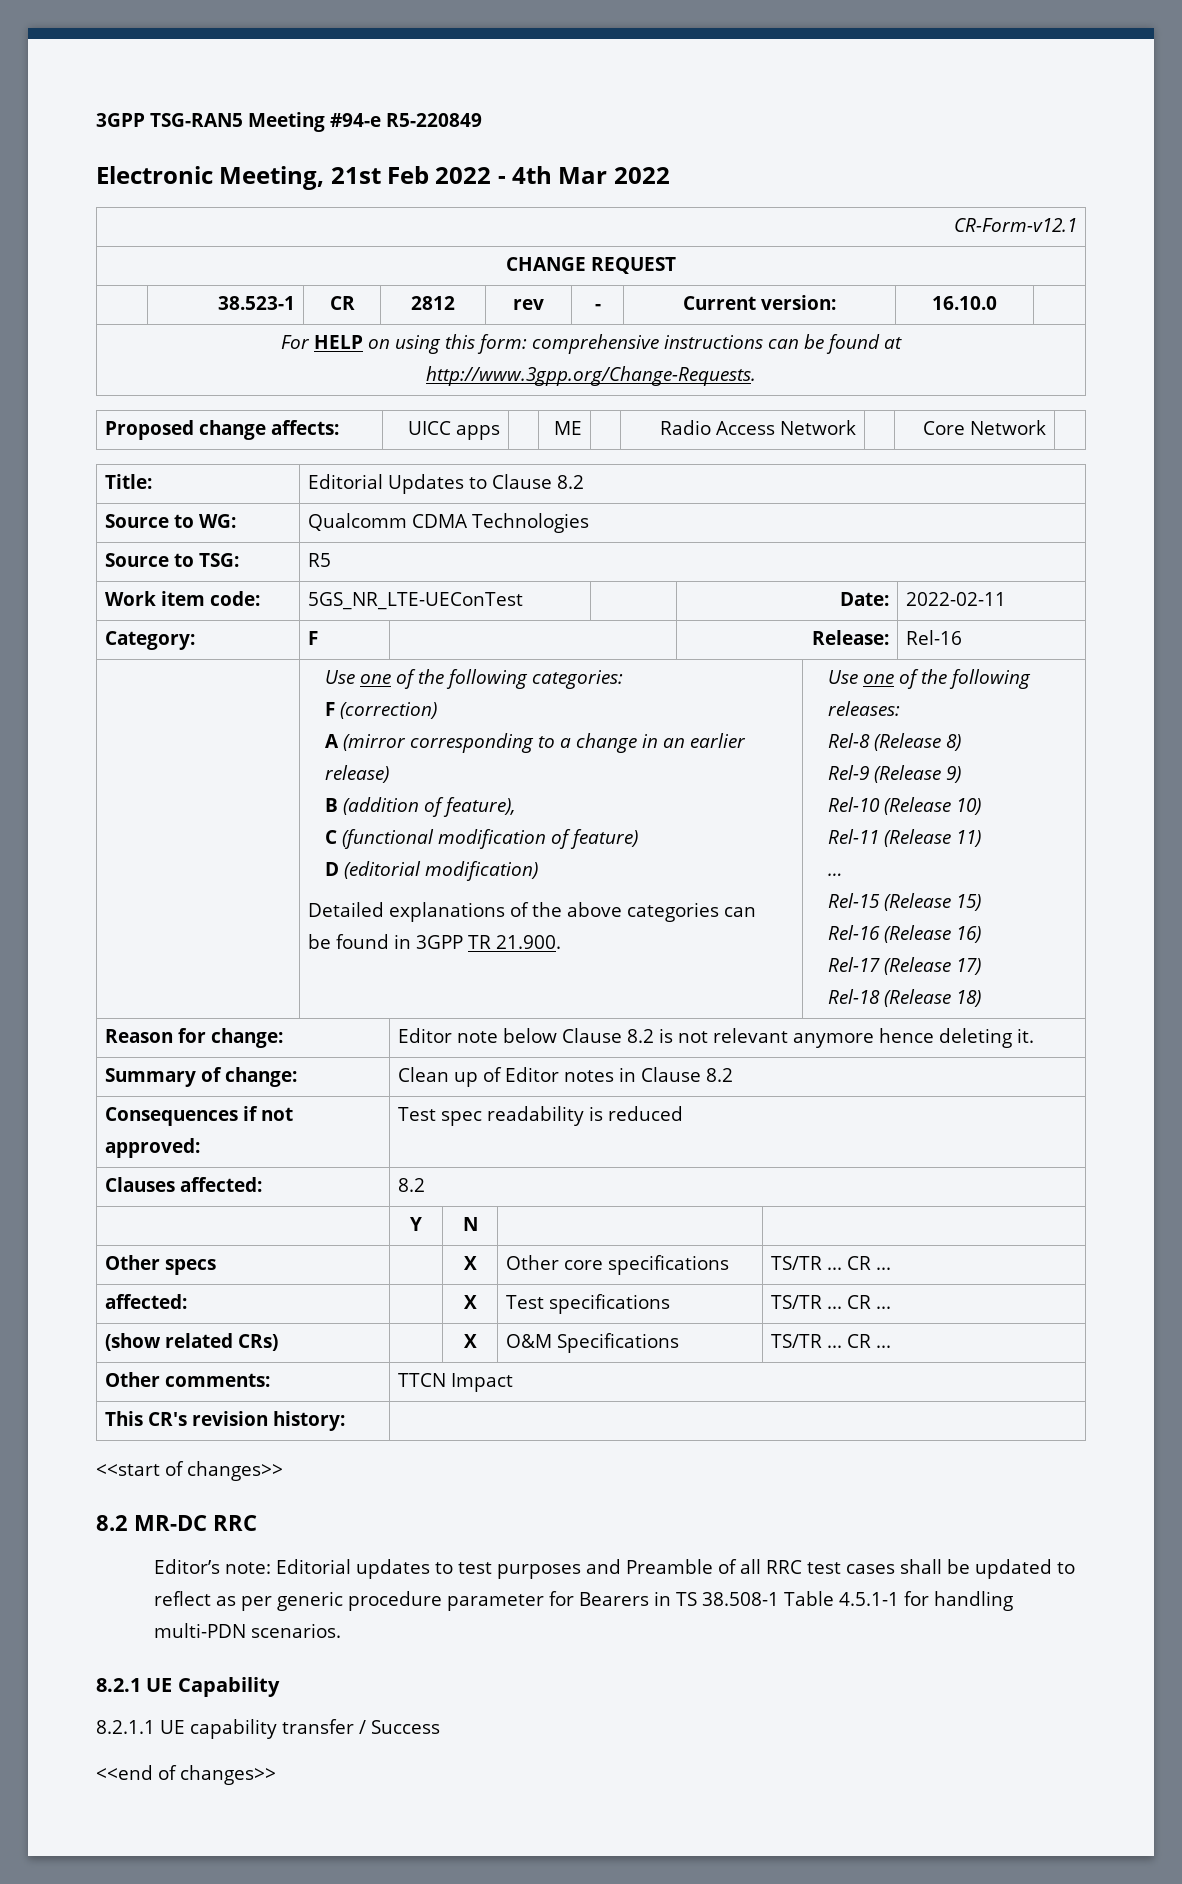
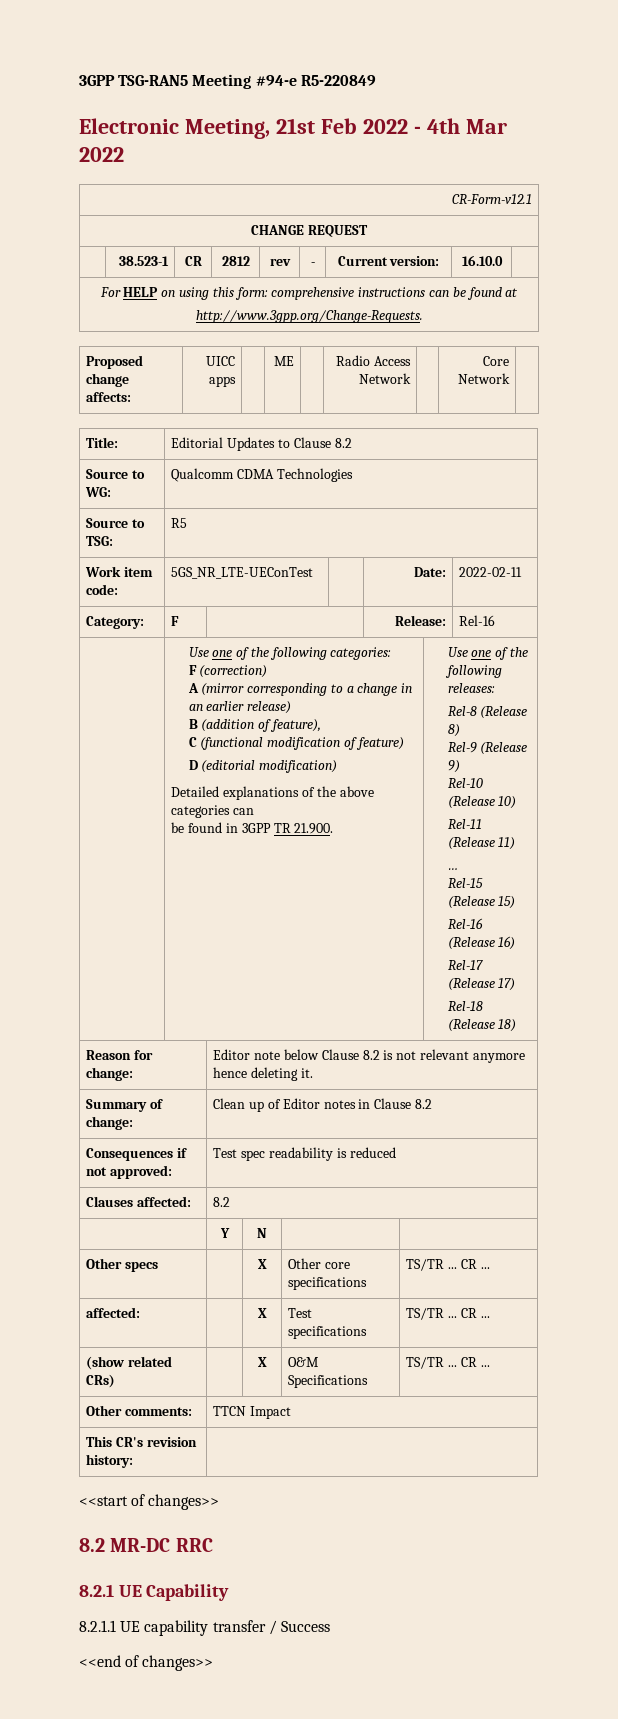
- Editor’s note: Editorial updates to test purposes and Preamble of all RRC test cases shall be updated to reflect as per generic procedure parameter for Bearers in TS 38.508-1 Table 4.5.1-1 for handling multi-PDN scenarios.

